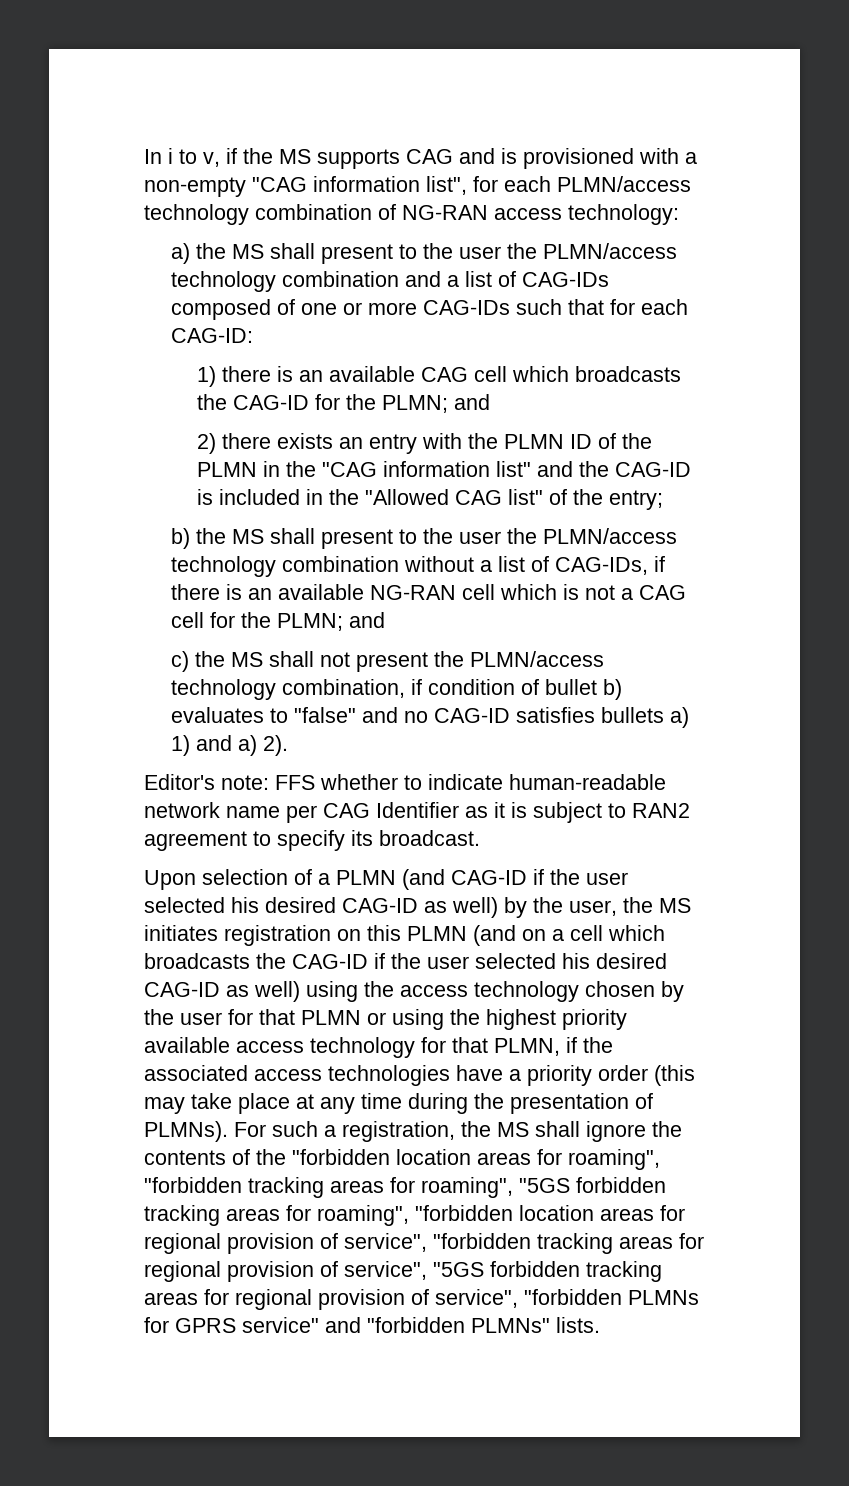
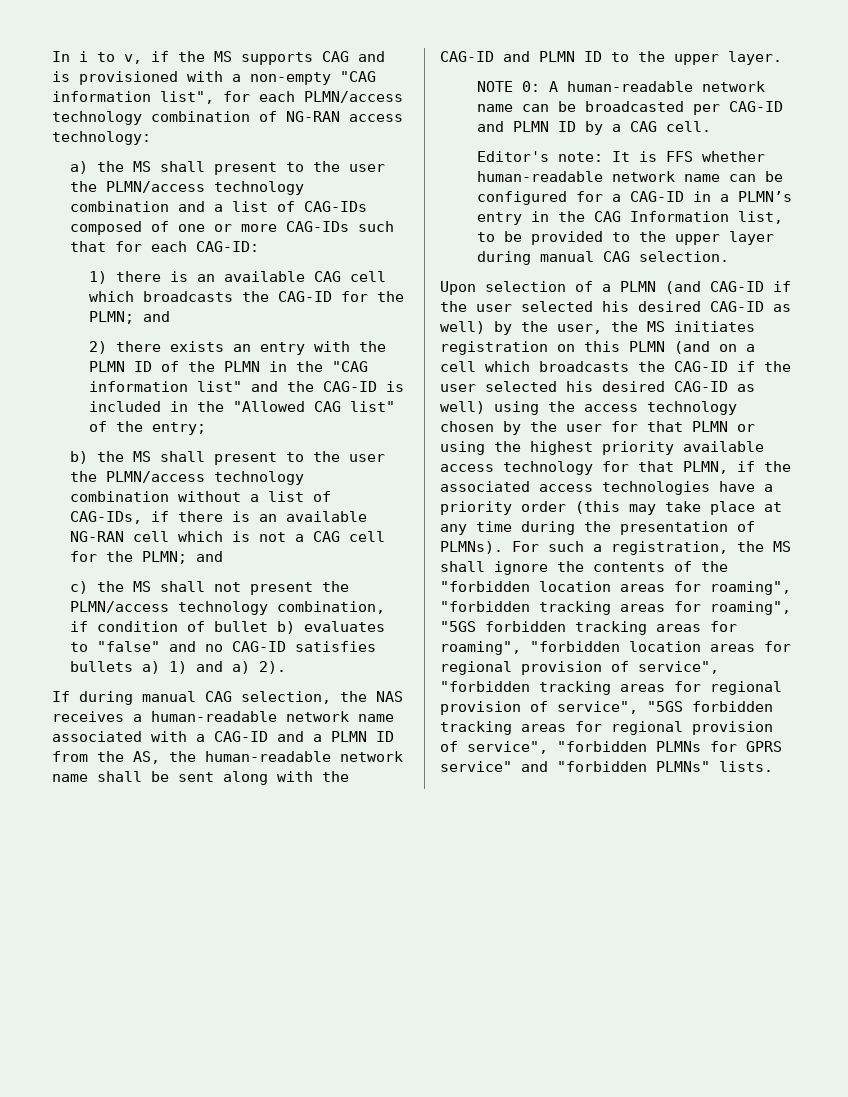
- Editor's note: FFS whether to indicate human-readable network name per CAG Identifier as it is subject to RAN2 agreement to specify its broadcast.
+ If during manual CAG selection, the NAS receives a human-readable network name associated with a CAG-ID and a PLMN ID from the AS, the human-readable network name shall be sent along with the CAG-ID and PLMN ID to the upper layer.
+ NOTE 0: A human-readable network name can be broadcasted per CAG-ID and PLMN ID by a CAG cell.
+ Editor's note: It is FFS whether human-readable network name can be configured for a CAG-ID in a PLMN’s entry in the CAG Information list, to be provided to the upper layer during manual CAG selection.

